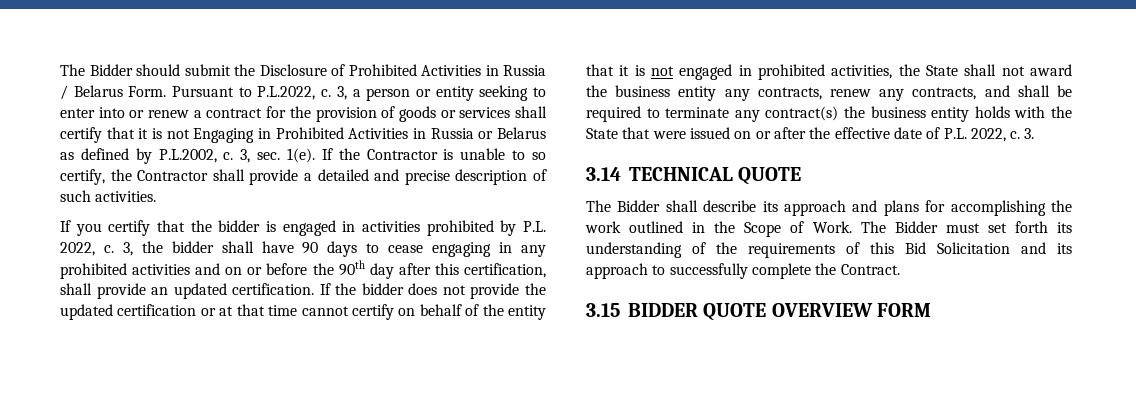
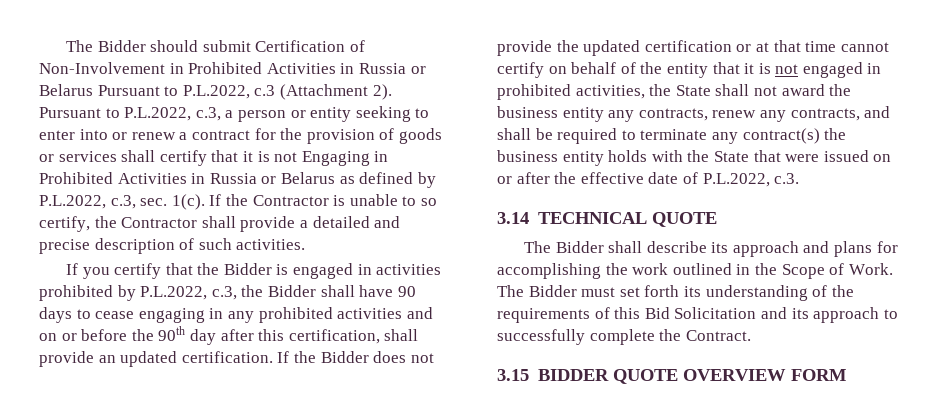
- The Bidder should submit the Disclosure of Prohibited Activities in Russia / Belarus Form. Pursuant to P.L.2022, c. 3, a person or entity seeking to enter into or renew a contract for the provision of goods or services shall certify that it is not Engaging in Prohibited Activities in Russia or Belarus as defined by P.L.2002, c. 3, sec. 1(e).
+ The Bidder should submit Certification of Non-Involvement in Prohibited Activities in Russia or Belarus Pursuant to P.L.2022, c.3 (Attachment 2). Pursuant to P.L.2022, c.3, a person or entity seeking to enter into or renew a contract for the provision of goods or services shall certify that it is not Engaging in Prohibited Activities in Russia or Belarus as defined by P.L.2022, c.3, sec. 1(c).
- If you certify that the bidder is engaged in activities prohibited by P.L. 2022, c. 3, the bidder shall have 90 days to cease engaging in any prohibited activities and on or before the 90th day after this certification, shall provide an updated certification.
+ If you certify that the Bidder is engaged in activities prohibited by P.L.2022, c.3, the Bidder shall have 90 days to cease engaging in any prohibited activities and on or before the 90th day after this certification, shall provide an updated certification.
- If the bidder does not provide the updated certification or at that time cannot certify on behalf of the entity that it is not engaged in prohibited activities, the State shall not award the business entity any contracts, renew any contracts, and shall be required to terminate any contract(s) the business entity holds with the State that were issued on or after the effective date of P.L. 2022, c. 3.
+ If the Bidder does not provide the updated certification or at that time cannot certify on behalf of the entity that it is not engaged in prohibited activities, the State shall not award the business entity any contracts, renew any contracts, and shall be required to terminate any contract(s) the business entity holds with the State that were issued on or after the effective date of P.L.2022, c.3.

